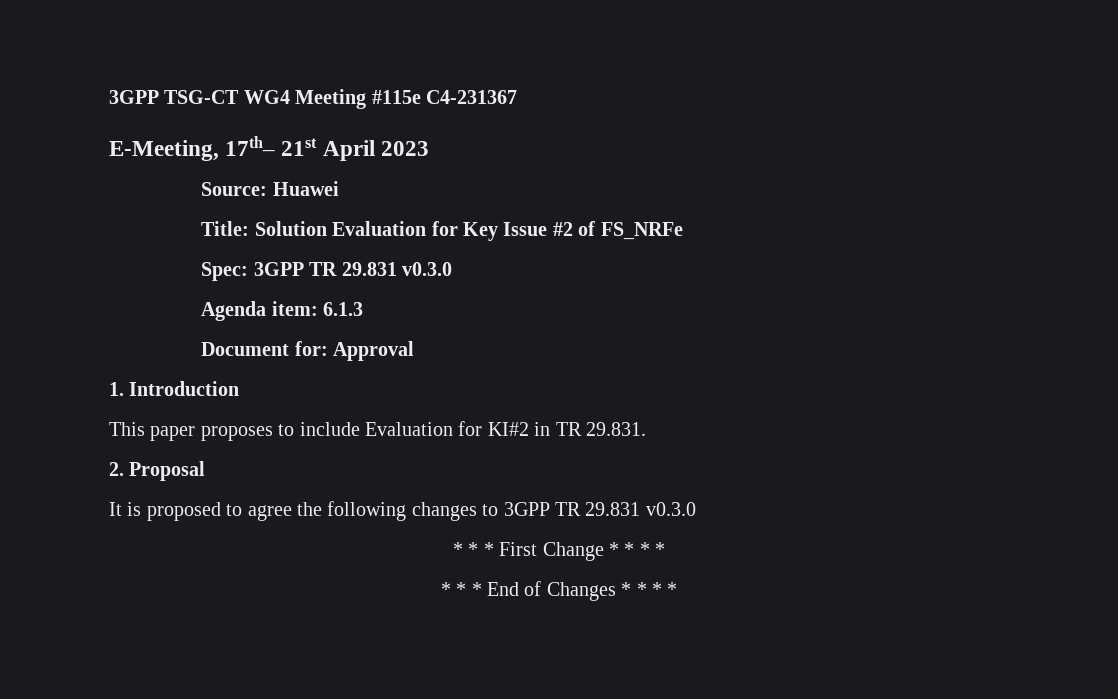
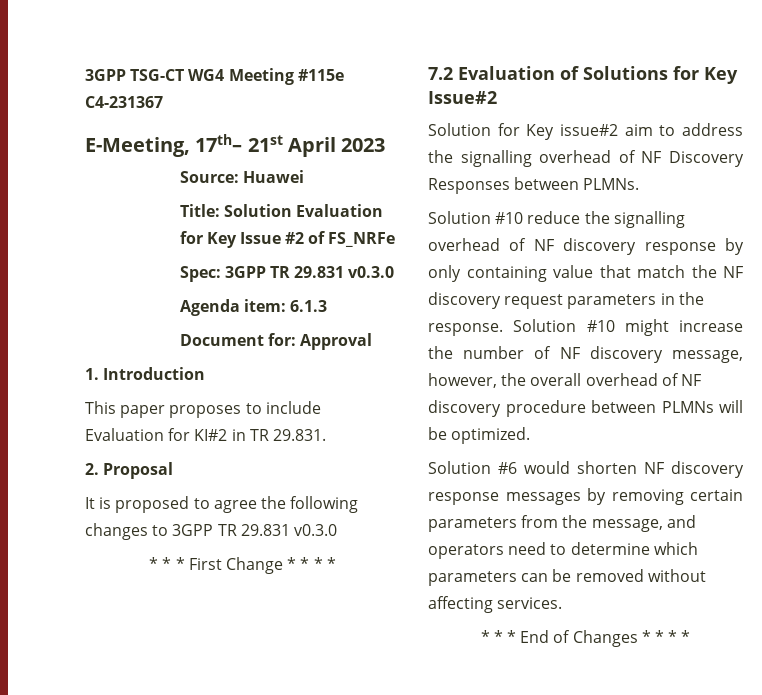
+ 7.2 Evaluation of Solutions for Key Issue#2
+ Solution for Key issue#2 aim to address the signalling overhead of NF Discovery Responses between PLMNs.
+ Solution #10 reduce the signalling overhead of NF discovery response by only containing value that match the NF discovery request parameters in the response. Solution #10 might increase the number of NF discovery message, however, the overall overhead of NF discovery procedure between PLMNs will be optimized.
+ Solution #6 would shorten NF discovery response messages by removing certain parameters from the message, and operators need to determine which parameters can be removed without affecting services.

